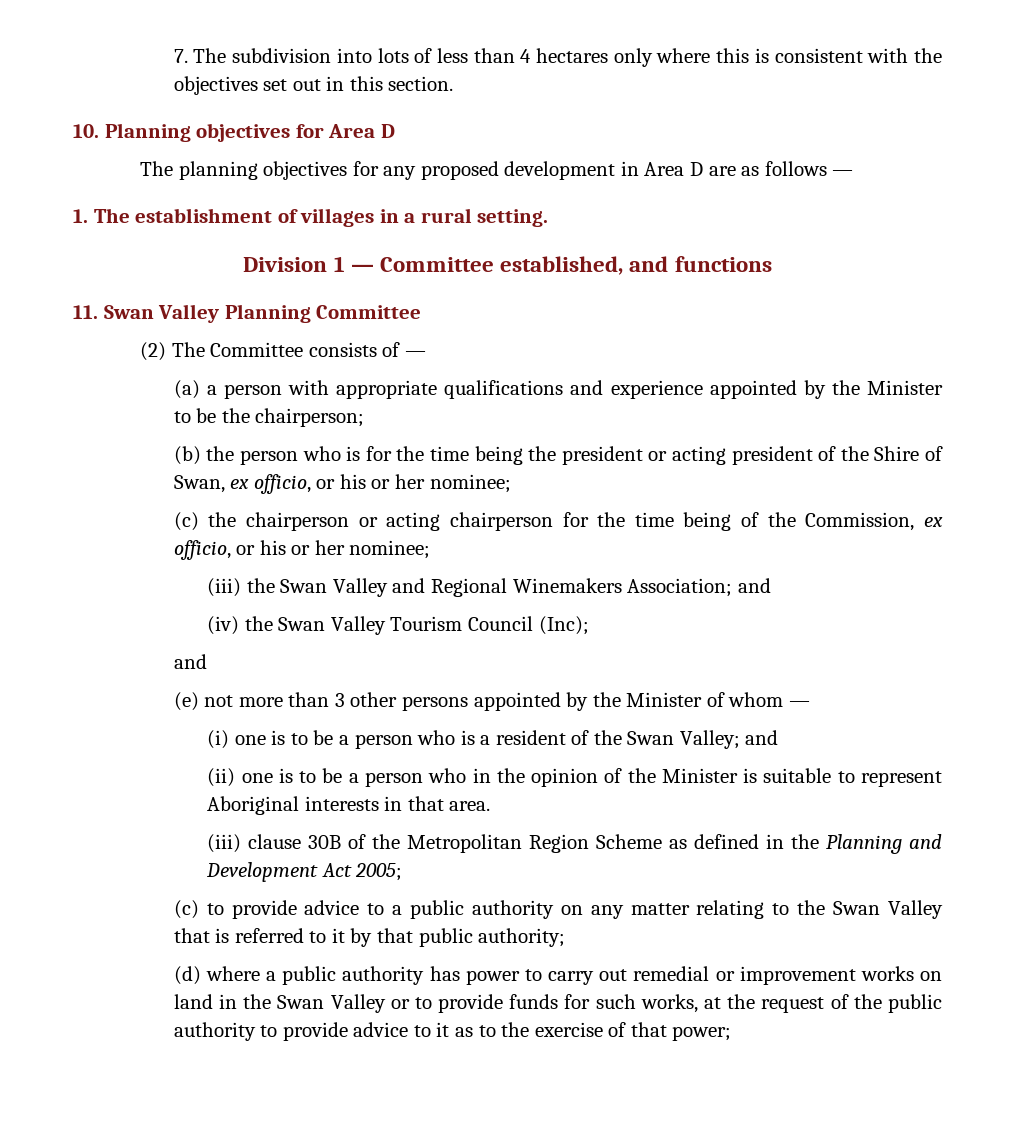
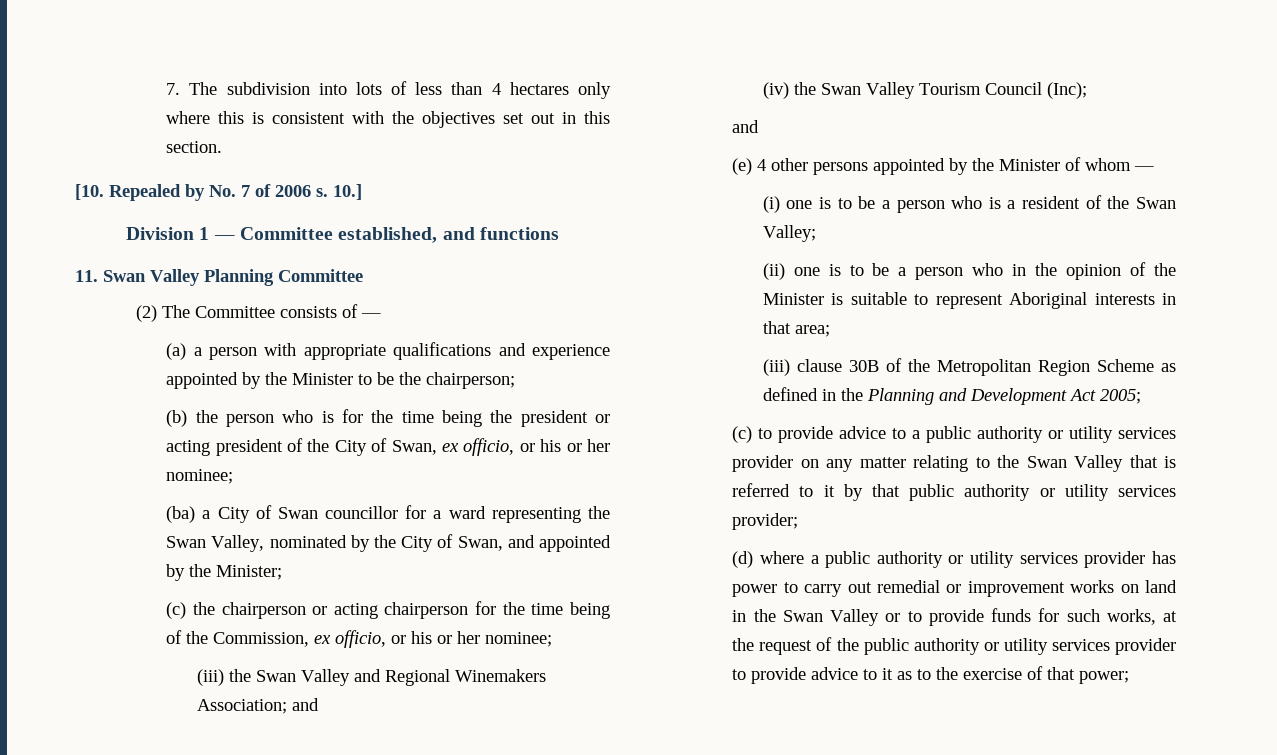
- 10. Planning objectives for Area D
- The planning objectives for any proposed development in Area D are as follows —
- 1. The establishment of villages in a rural setting.
+ [10. Repealed by No. 7 of 2006 s. 10.]
- (b) the person who is for the time being the president or acting president of the Shire of Swan, ex officio, or his or her nominee;
+ (b) the person who is for the time being the president or acting president of the City of Swan, ex officio, or his or her nominee;
+ (ba) a City of Swan councillor for a ward representing the Swan Valley, nominated by the City of Swan, and appointed by the Minister;
- (e) not more than 3 other persons appointed by the Minister of whom —
+ (e) 4 other persons appointed by the Minister of whom —
- (i) one is to be a person who is a resident of the Swan Valley; and
+ (i) one is to be a person who is a resident of the Swan Valley;
- (ii) one is to be a person who in the opinion of the Minister is suitable to represent Aboriginal interests in that area.
+ (ii) one is to be a person who in the opinion of the Minister is suitable to represent Aboriginal interests in that area;
- (c) to provide advice to a public authority on any matter relating to the Swan Valley that is referred to it by that public authority;
+ (c) to provide advice to a public authority or utility services provider on any matter relating to the Swan Valley that is referred to it by that public authority or utility services provider;
- (d) where a public authority has power to carry out remedial or improvement works on land in the Swan Valley or to provide funds for such works, at the request of the public authority to provide advice to it as to the exercise of that power;
+ (d) where a public authority or utility services provider has power to carry out remedial or improvement works on land in the Swan Valley or to provide funds for such works, at the request of the public authority or utility services provider to provide advice to it as to the exercise of that power;

